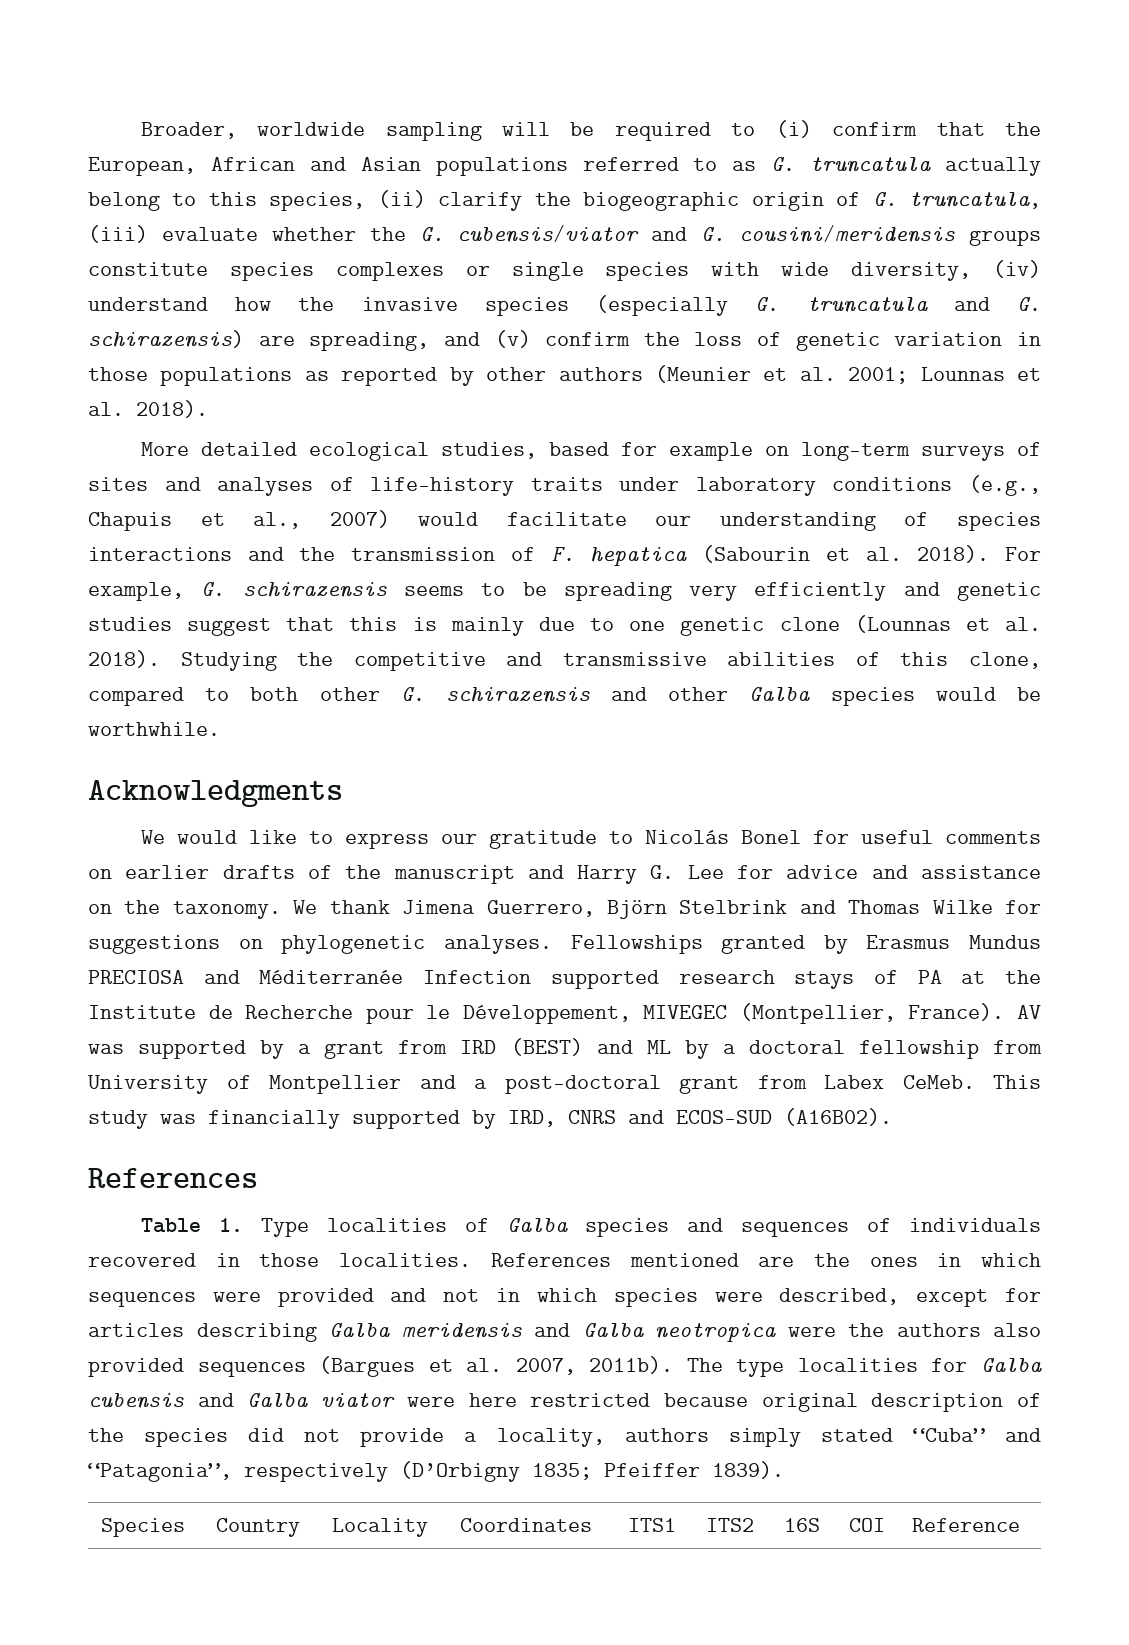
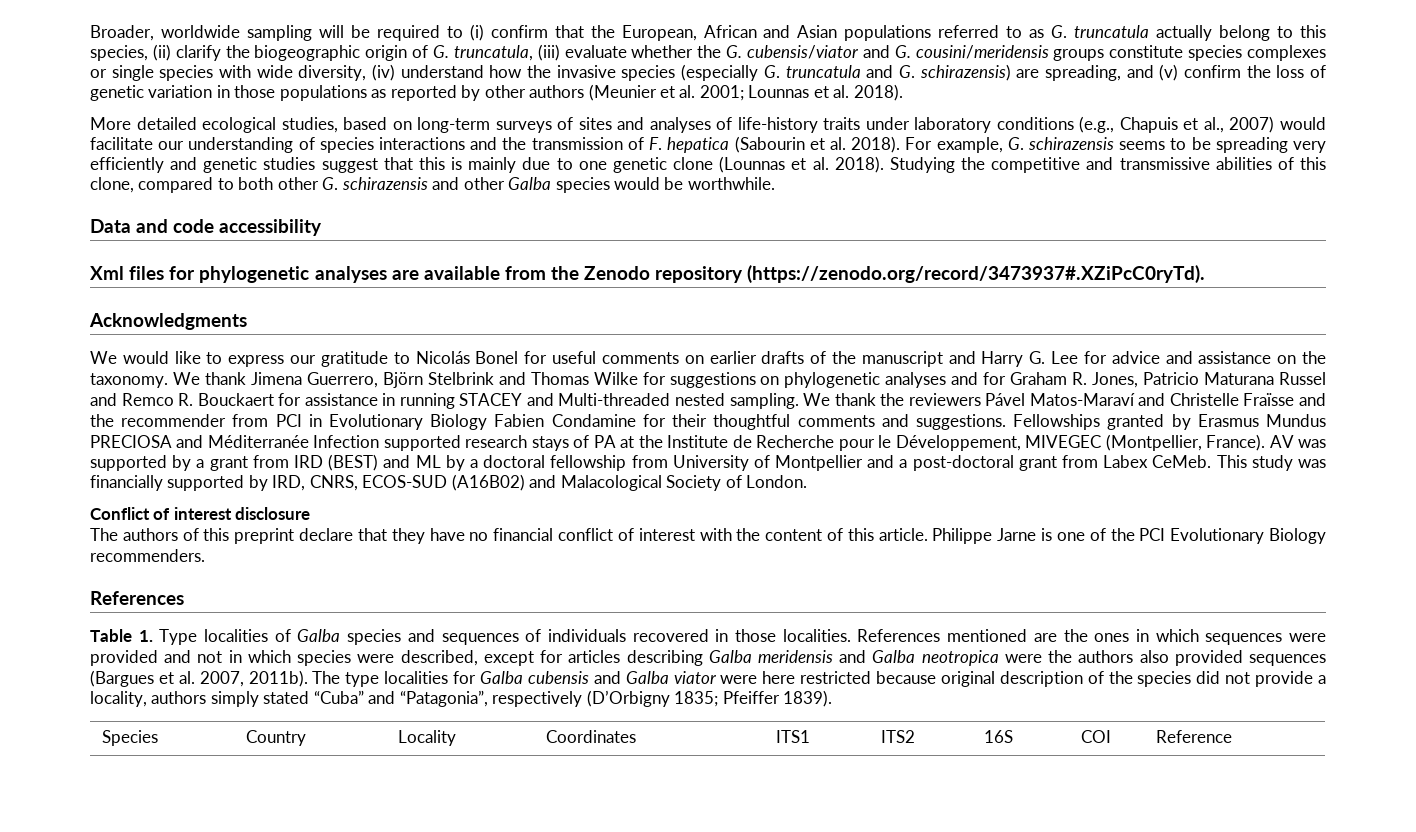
- More detailed ecological studies, based for example on long-term surveys of sites and analyses of life-history traits under laboratory conditions (e.g., Chapuis et al., 2007) would facilitate our understanding of species interactions and the transmission of F. hepatica (Sabourin et al. 2018).
+ More detailed ecological studies, based on long-term surveys of sites and analyses of life-history traits under laboratory conditions (e.g., Chapuis et al., 2007) would facilitate our understanding of species interactions and the transmission of F. hepatica (Sabourin et al. 2018).
+ Data and code accessibility
+ Xml files for phylogenetic analyses are available from the Zenodo repository (https://zenodo.org/record/3473937#.XZiPcC0ryTd).
- We thank Jimena Guerrero, Björn Stelbrink and Thomas Wilke for suggestions on phylogenetic analyses.
+ We thank Jimena Guerrero, Björn Stelbrink and Thomas Wilke for suggestions on phylogenetic analyses and for Graham R. Jones, Patricio Maturana Russel and Remco R. Bouckaert for assistance in running STACEY and Multi-threaded nested sampling. We thank the reviewers Pável Matos-Maraví and Christelle Fraïsse and the recommender from PCI in Evolutionary Biology Fabien Condamine for their thoughtful comments and suggestions.
- This study was financially supported by IRD, CNRS and ECOS-SUD (A16B02).
+ This study was financially supported by IRD, CNRS, ECOS-SUD (A16B02) and Malacological Society of London.
+ Conflict of interest disclosure
+ The authors of this preprint declare that they have no financial conflict of interest with the content of this article. Philippe Jarne is one of the PCI Evolutionary Biology recommenders.

